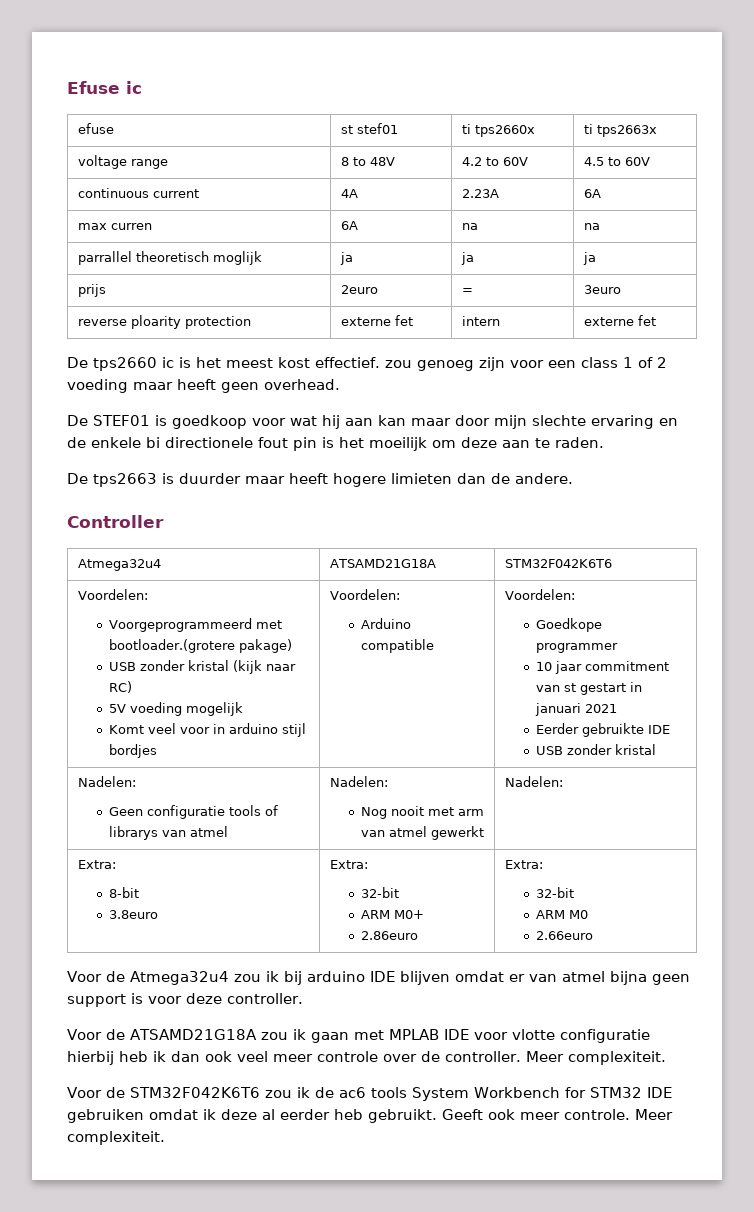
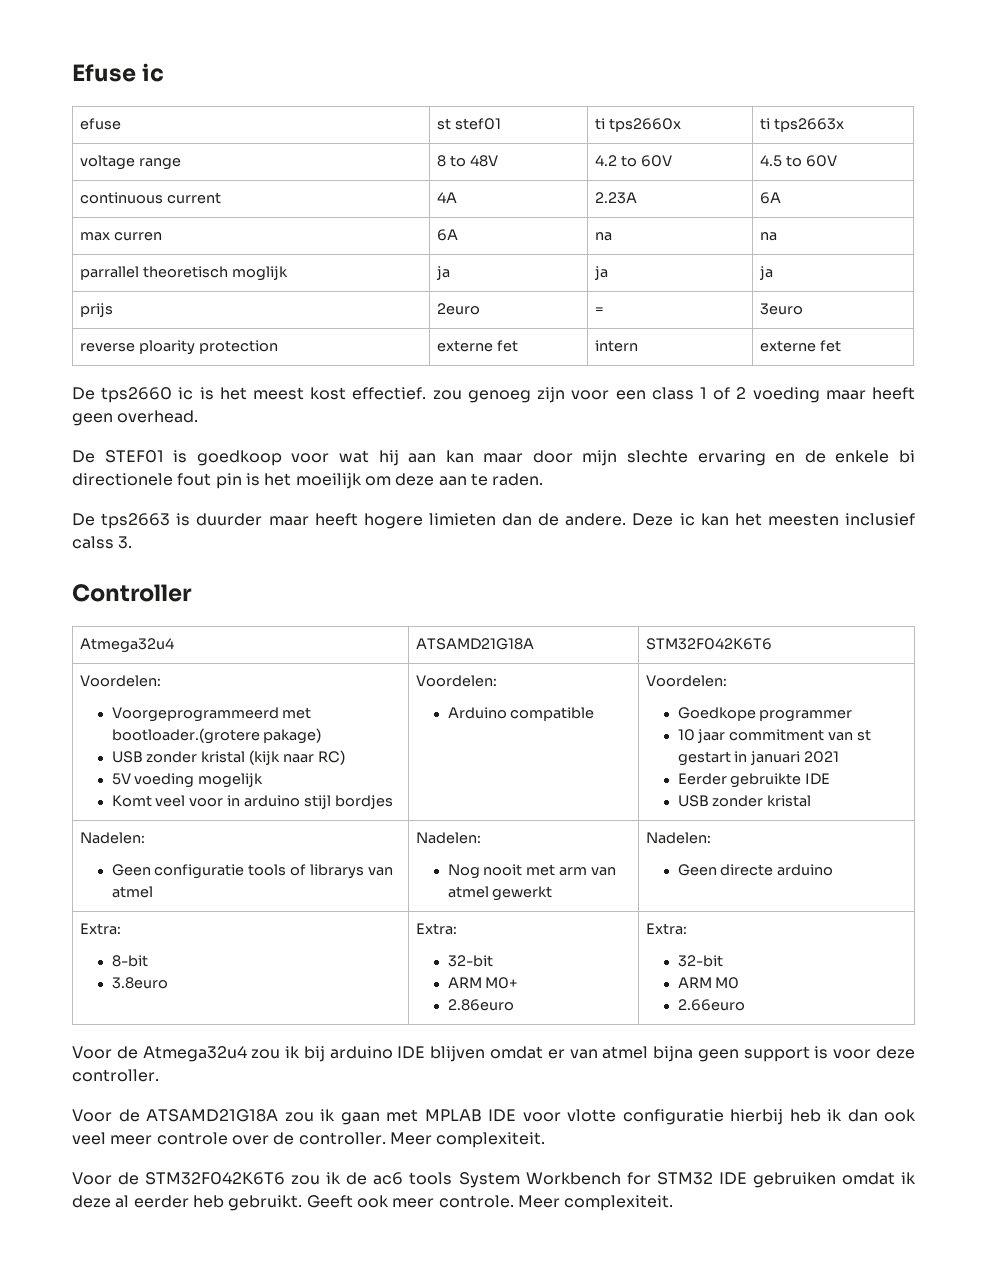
+ Deze ic kan het meesten inclusief calss 3.
  Eerder gebruikte IDE
  USB zonder kristal
  Nadelen:
  Geen configuratie tools of librarys van atmel | Nadelen:
  Nog nooit met arm van atmel gewerkt | Nadelen:
+ Geen directe arduino

